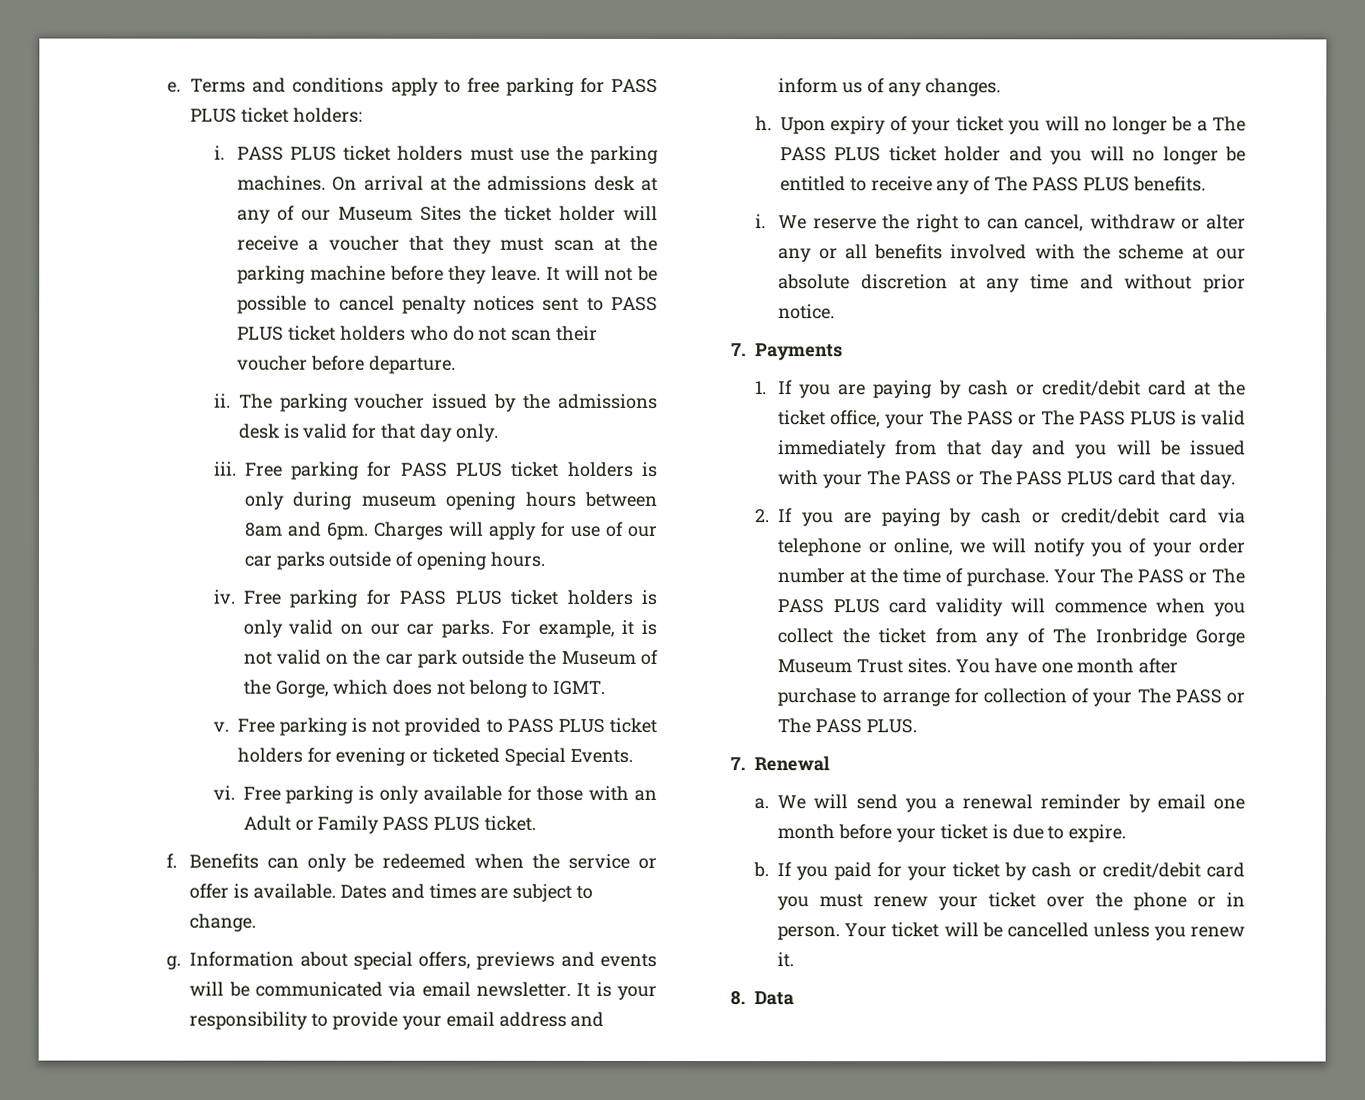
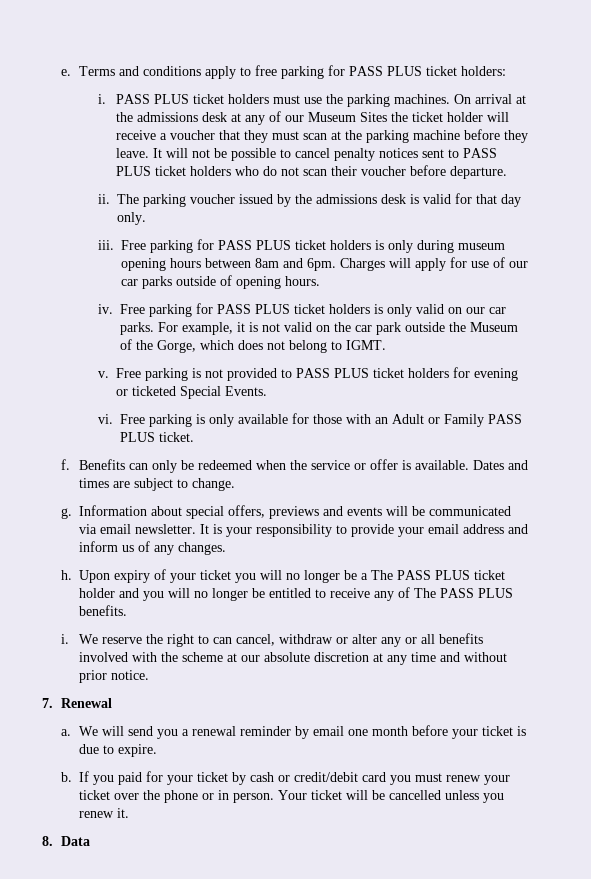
- 7. Payments
- 1. If you are paying by cash or credit/debit card at the ticket office, your The PASS or The PASS PLUS is valid immediately from that day and you will be issued with your The PASS or The PASS PLUS card that day.
- 2. If you are paying by cash or credit/debit card via telephone or online, we will notify you of your order number at the time of purchase. Your The PASS or The PASS PLUS card validity will commence when you collect the ticket from any of The Ironbridge Gorge Museum Trust sites. You have one month after purchase to arrange for collection of your The PASS or The PASS PLUS.

